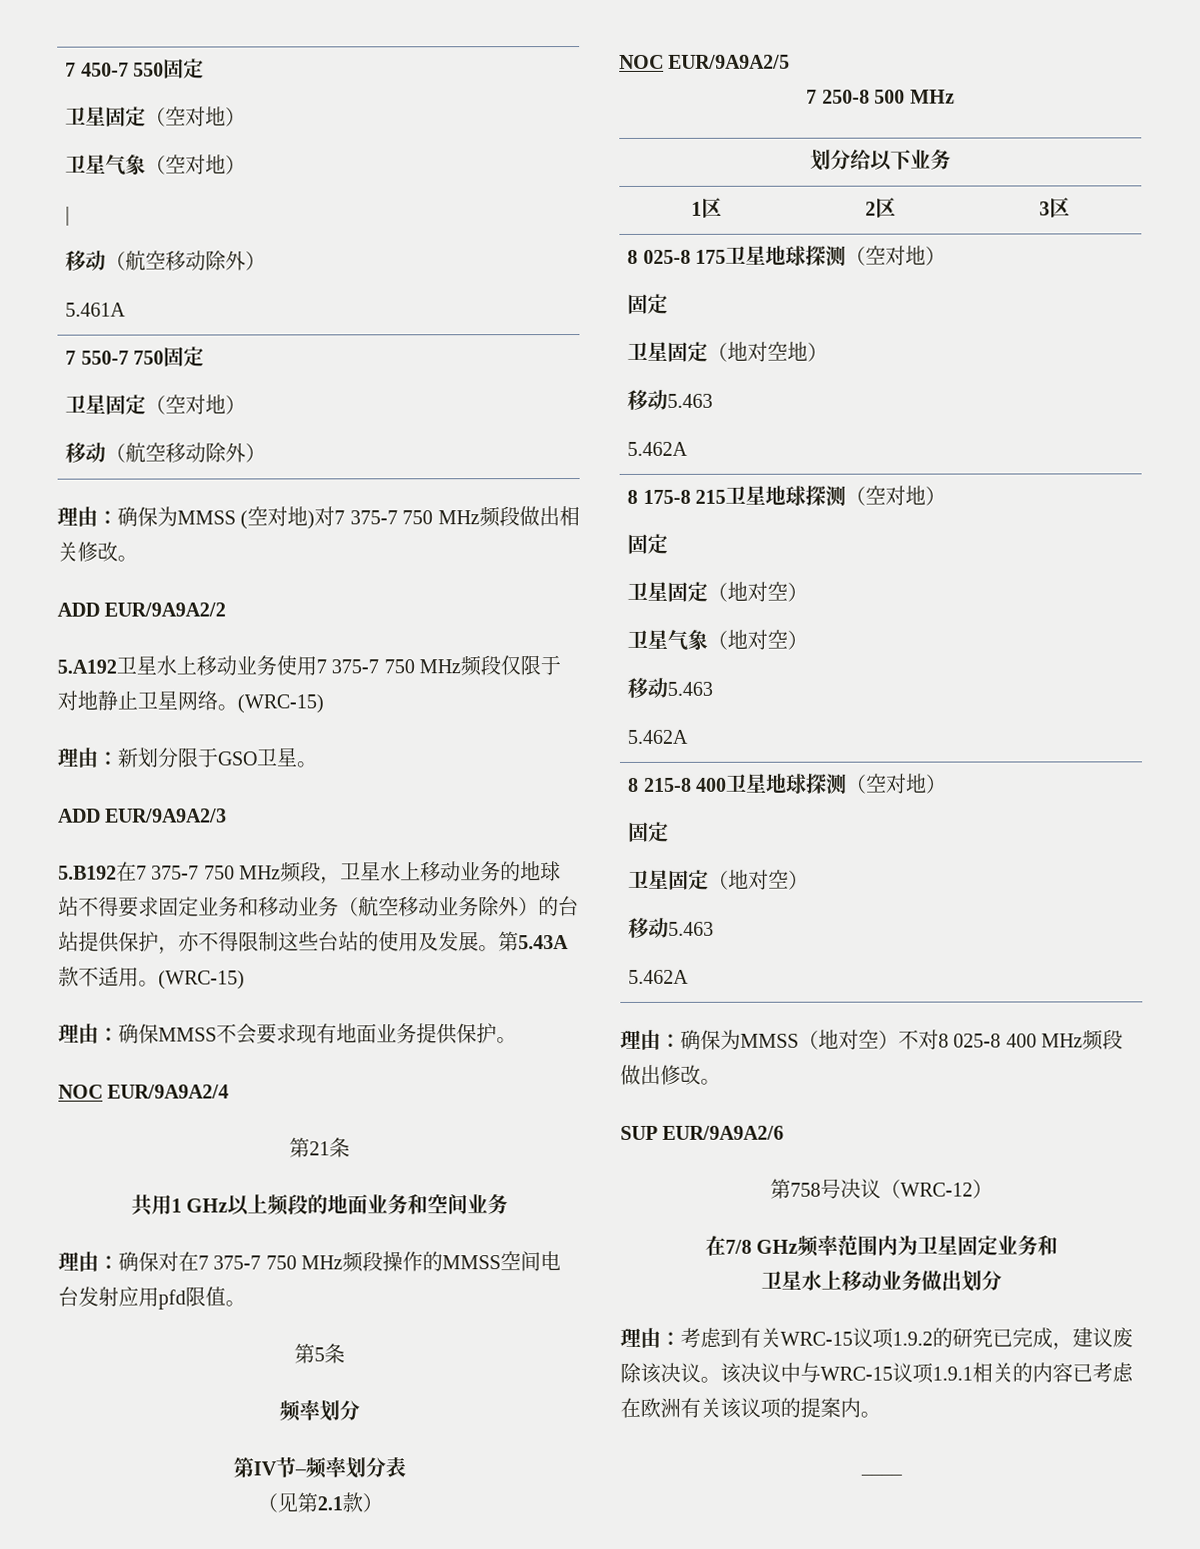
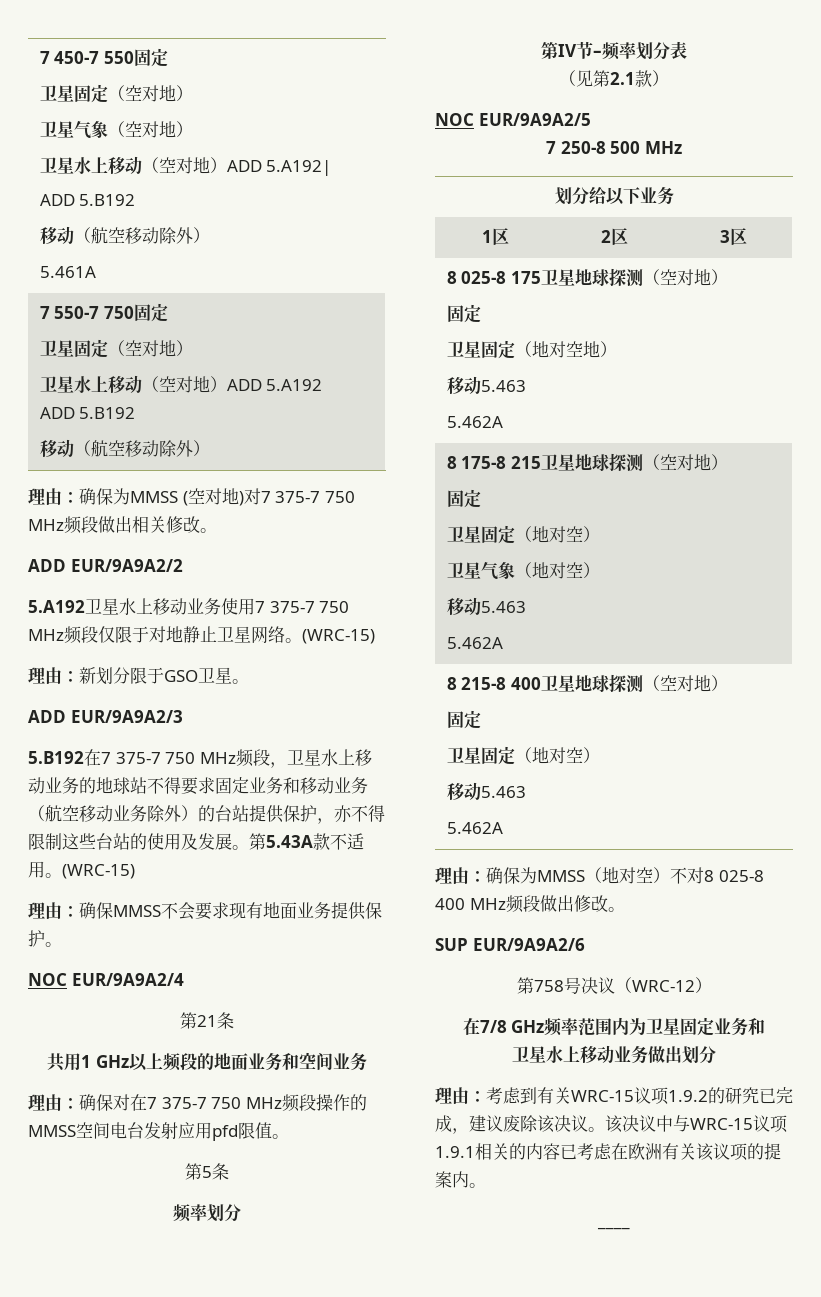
  7 450-7 550固定
  卫星固定（空对地）
  卫星气象（空对地）
- |
+ 卫星水上移动（空对地）ADD 5.A192|
+ ADD 5.B192
  7 550-7 750固定
  卫星固定（空对地）
+ 卫星水上移动（空对地）ADD 5.A192
+ ADD 5.B192

